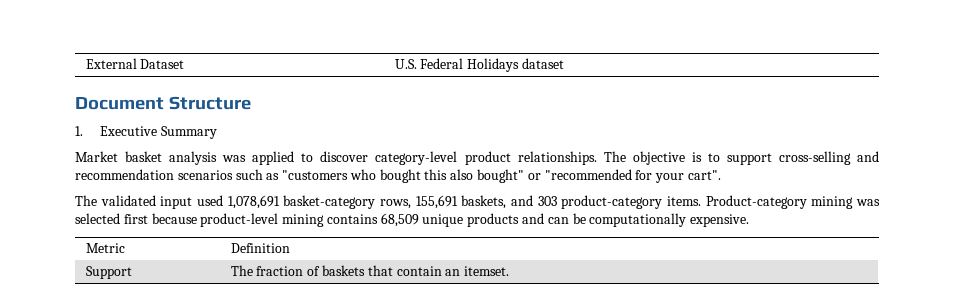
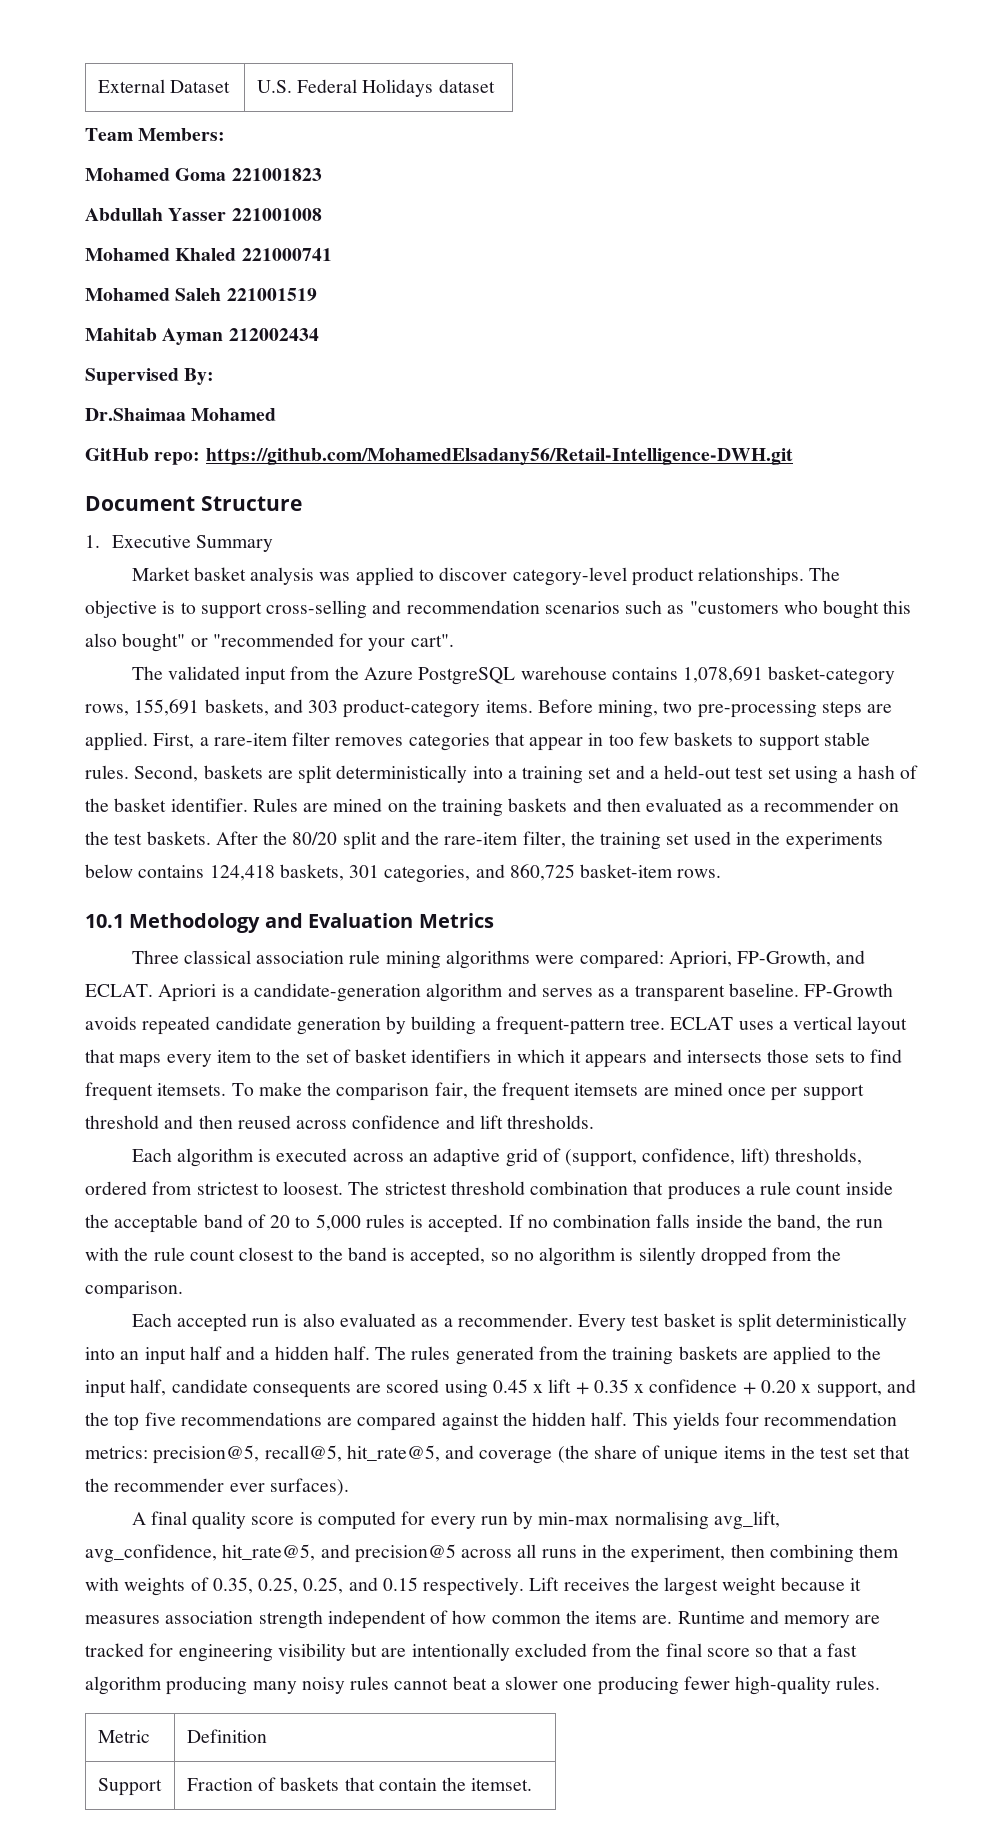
+ Team Members:
+ Mohamed Goma 221001823
+ Abdullah Yasser 221001008
+ Mohamed Khaled 221000741
+ Mohamed Saleh 221001519
+ Mahitab Ayman 212002434
+ Supervised By:
+ Dr.Shaimaa Mohamed
+ GitHub repo: https://github.com/MohamedElsadany56/Retail-Intelligence-DWH.git
- The validated input used 1,078,691 basket-category rows, 155,691 baskets, and 303 product-category items.
+ The validated input from the Azure PostgreSQL warehouse contains 1,078,691 basket-category rows, 155,691 baskets, and 303 product-category items.
- Product-category mining was selected first because product-level mining contains 68,509 unique products and can be computationally expensive.
+ Before mining, two pre-processing steps are applied. First, a rare-item filter removes categories that appear in too few baskets to support stable rules. Second, baskets are split deterministically into a training set and a held-out test set using a hash of the basket identifier. Rules are mined on the training baskets and then evaluated as a recommender on the test baskets. After the 80/20 split and the rare-item filter, the training set used in the experiments below contains 124,418 baskets, 301 categories, and 860,725 basket-item rows.
+ 10.1 Methodology and Evaluation Metrics
+ Three classical association rule mining algorithms were compared: Apriori, FP-Growth, and ECLAT. Apriori is a candidate-generation algorithm and serves as a transparent baseline. FP-Growth avoids repeated candidate generation by building a frequent-pattern tree. ECLAT uses a vertical layout that maps every item to the set of basket identifiers in which it appears and intersects those sets to find frequent itemsets. To make the comparison fair, the frequent itemsets are mined once per support threshold and then reused across confidence and lift thresholds.
+ Each algorithm is executed across an adaptive grid of (support, confidence, lift) thresholds, ordered from strictest to loosest. The strictest threshold combination that produces a rule count inside the acceptable band of 20 to 5,000 rules is accepted. If no combination falls inside the band, the run with the rule count closest to the band is accepted, so no algorithm is silently dropped from the comparison.
+ Each accepted run is also evaluated as a recommender. Every test basket is split deterministically into an input half and a hidden half. The rules generated from the training baskets are applied to the input half, candidate consequents are scored using 0.45 x lift + 0.35 x confidence + 0.20 x support, and the top five recommendations are compared against the hidden half. This yields four recommendation metrics: precision@5, recall@5, hit_rate@5, and coverage (the share of unique items in the test set that the recommender ever surfaces).
+ A final quality score is computed for every run by min-max normalising avg_lift, avg_confidence, hit_rate@5, and precision@5 across all runs in the experiment, then combining them with weights of 0.35, 0.25, 0.25, and 0.15 respectively. Lift receives the largest weight because it measures association strength independent of how common the items are. Runtime and memory are tracked for engineering visibility but are intentionally excluded from the final score so that a fast algorithm producing many noisy rules cannot beat a slower one producing fewer high-quality rules.
- Support | The fraction of baskets that contain an itemset.
+ Support | Fraction of baskets that contain the itemset.

